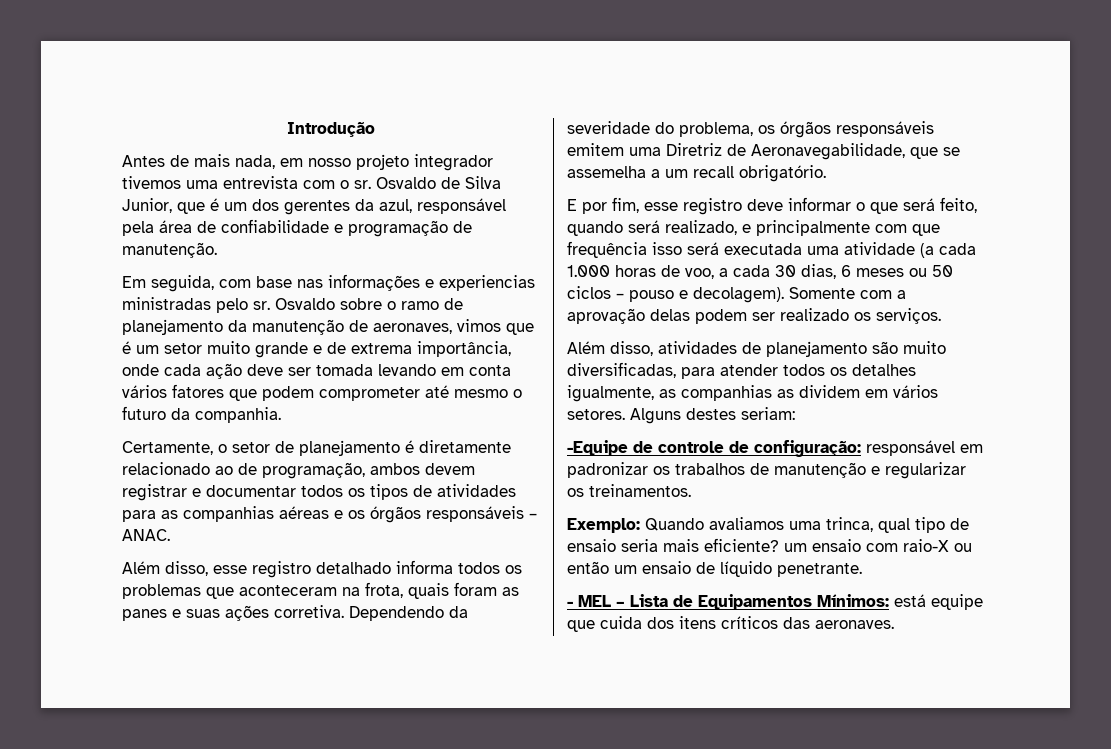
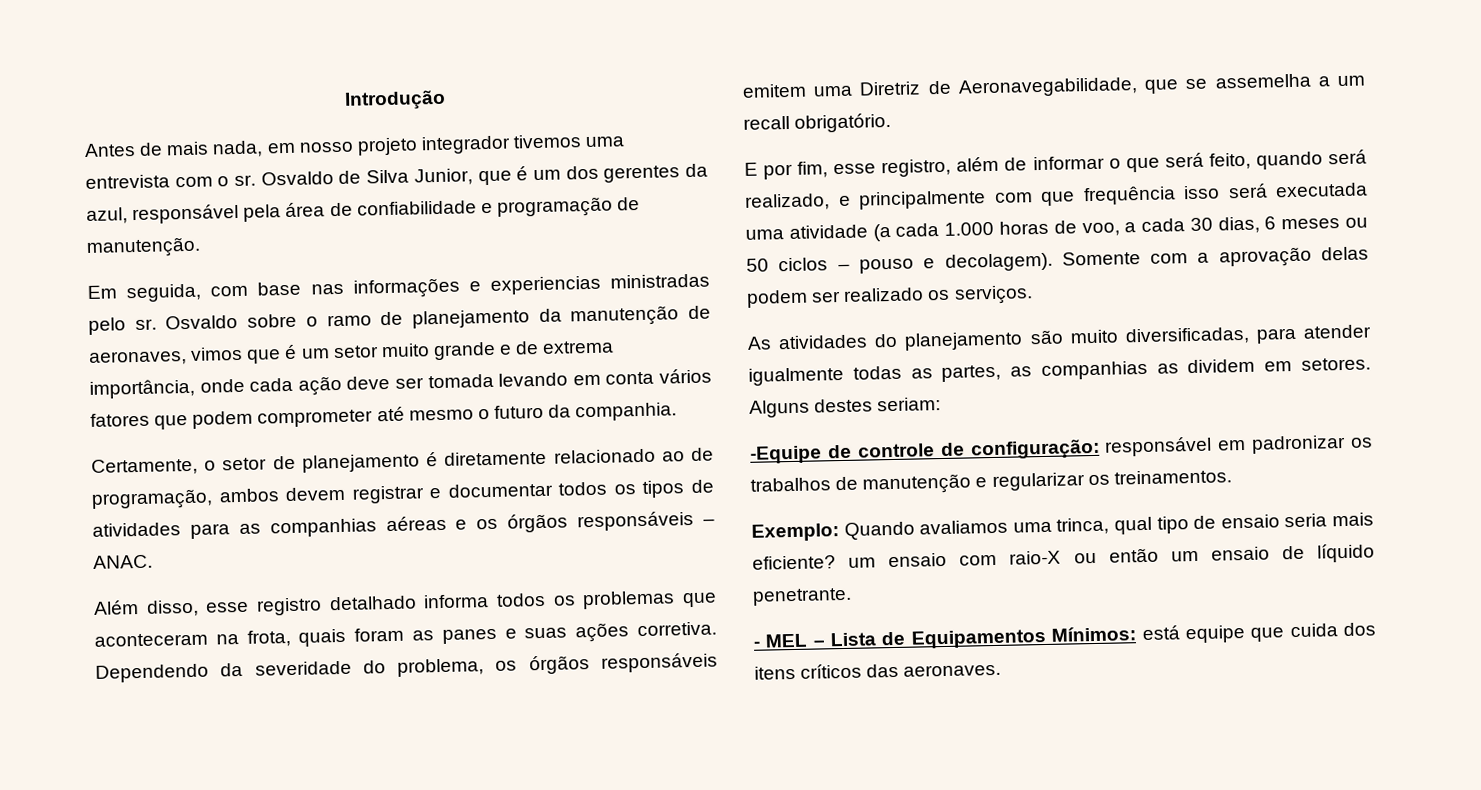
- E por fim, esse registro deve informar o que será feito, quando será realizado, e principalmente com que frequência isso será executada uma atividade (a cada 1.000 horas de voo, a cada 30 dias, 6 meses ou 50 ciclos – pouso e decolagem).
+ E por fim, esse registro, além de informar o que será feito, quando será realizado, e principalmente com que frequência isso será executada uma atividade (a cada 1.000 horas de voo, a cada 30 dias, 6 meses ou 50 ciclos – pouso e decolagem).
- Além disso, atividades de planejamento são muito diversificadas, para atender todos os detalhes igualmente, as companhias as dividem em vários setores.
+ As atividades do planejamento são muito diversificadas, para atender igualmente todas as partes, as companhias as dividem em setores.

